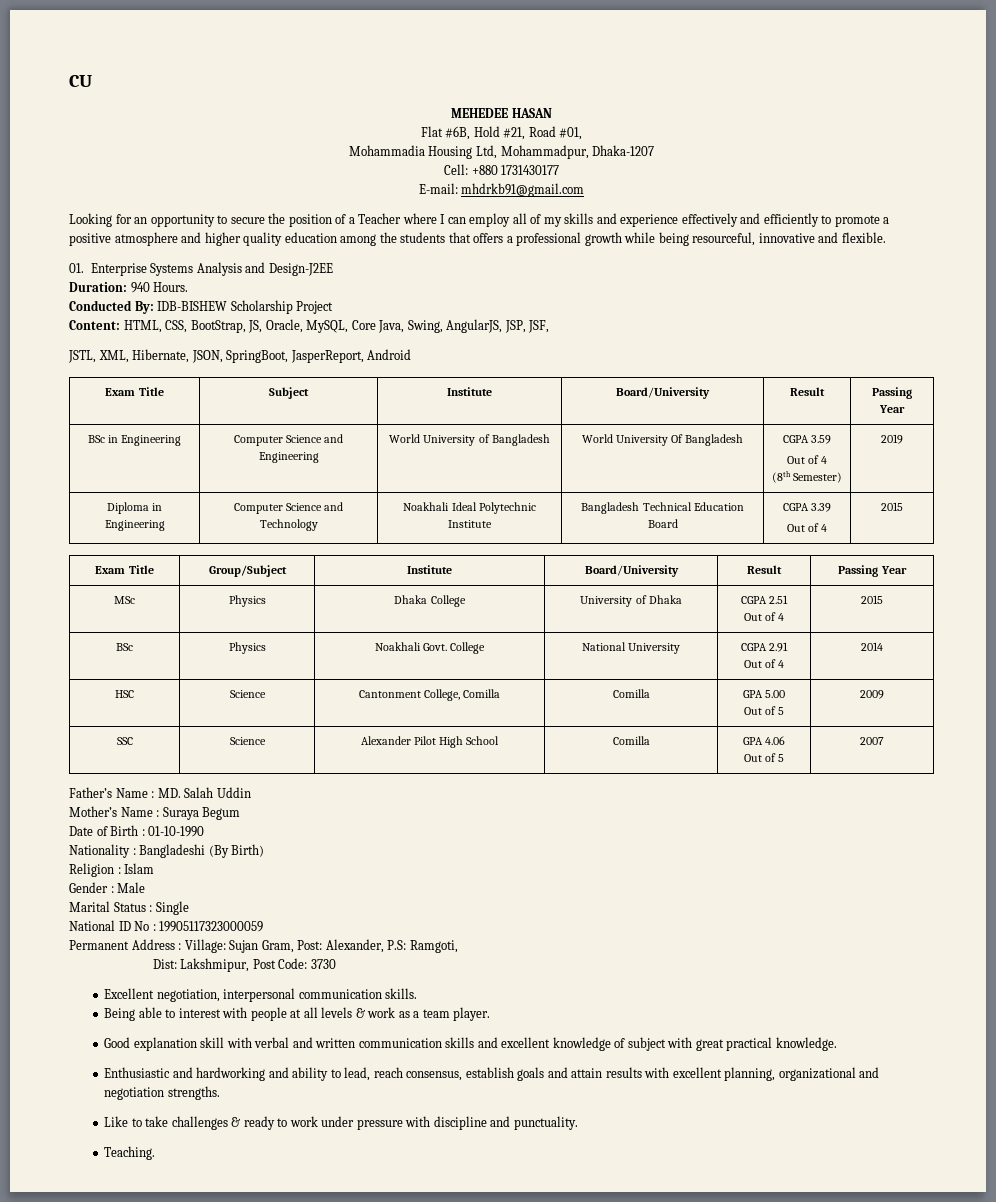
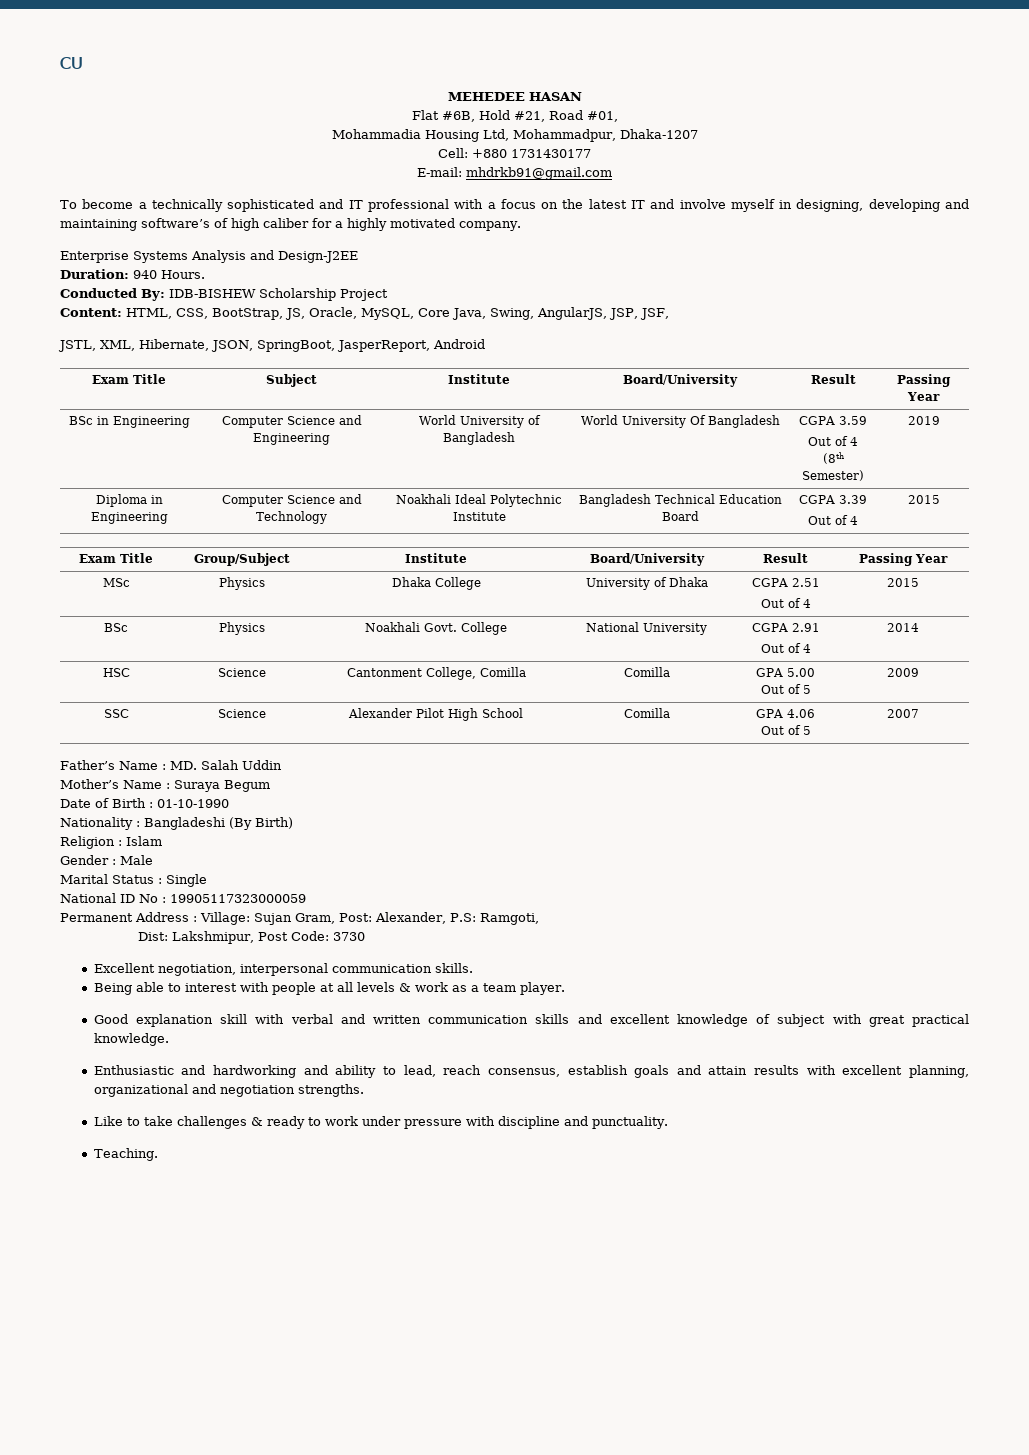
- Looking for an opportunity to secure the position of a Teacher where I can employ all of my skills and experience effectively and efficiently to promote a positive atmosphere and higher quality education among the students that offers a professional growth while being resourceful, innovative and flexible.
- 01. Enterprise Systems Analysis and Design-J2EE
+ To become a technically sophisticated and IT professional with a focus on the latest IT and involve myself in designing, developing and maintaining software’s of high caliber for a highly motivated company.
+ Enterprise Systems Analysis and Design-J2EE

